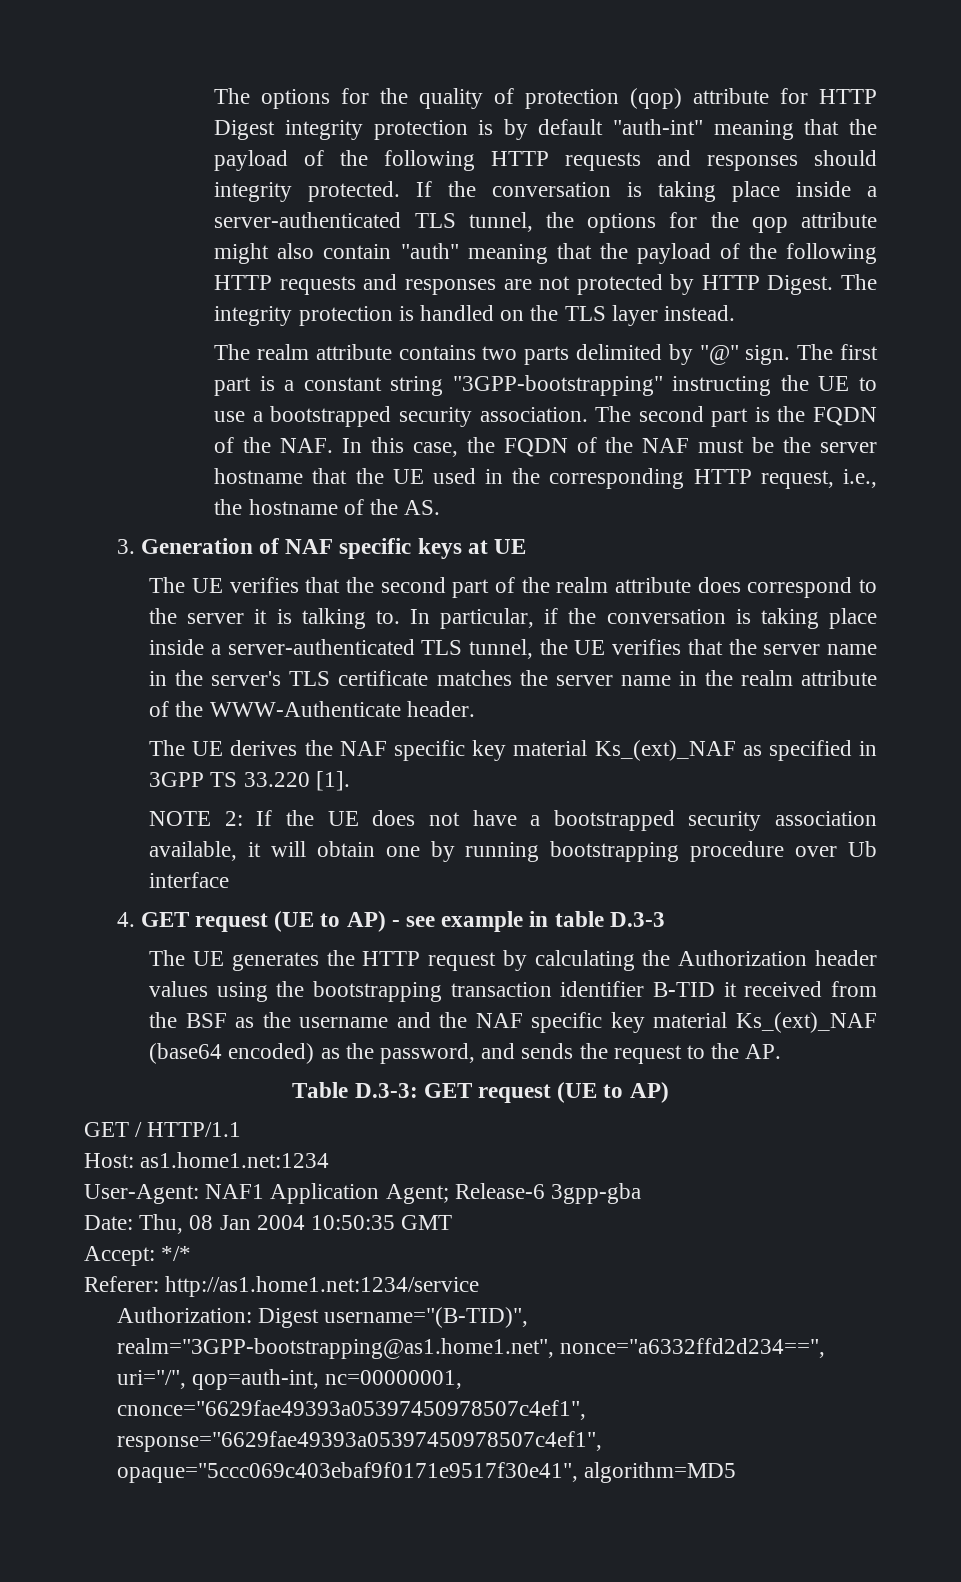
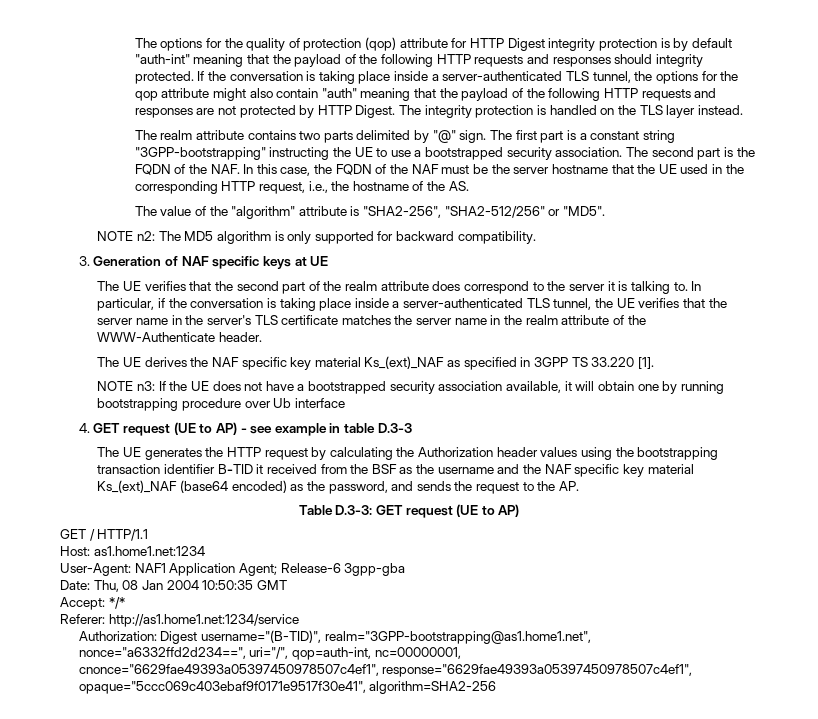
+ The value of the "algorithm" attribute is "SHA2-256", "SHA2-512/256" or "MD5".
+ NOTE n2: The MD5 algorithm is only supported for backward compatibility.
- NOTE 2: If the UE does not have a bootstrapped security association available, it will obtain one by running bootstrapping procedure over Ub interface
+ NOTE n3: If the UE does not have a bootstrapped security association available, it will obtain one by running bootstrapping procedure over Ub interface
- Authorization: Digest username="(B-TID)", realm="3GPP-bootstrapping@as1.home1.net", nonce="a6332ffd2d234==", uri="/", qop=auth-int, nc=00000001, cnonce="6629fae49393a05397450978507c4ef1", response="6629fae49393a05397450978507c4ef1", opaque="5ccc069c403ebaf9f0171e9517f30e41", algorithm=MD5
+ Authorization: Digest username="(B-TID)", realm="3GPP-bootstrapping@as1.home1.net", nonce="a6332ffd2d234==", uri="/", qop=auth-int, nc=00000001, cnonce="6629fae49393a05397450978507c4ef1", response="6629fae49393a05397450978507c4ef1", opaque="5ccc069c403ebaf9f0171e9517f30e41", algorithm=SHA2-256

